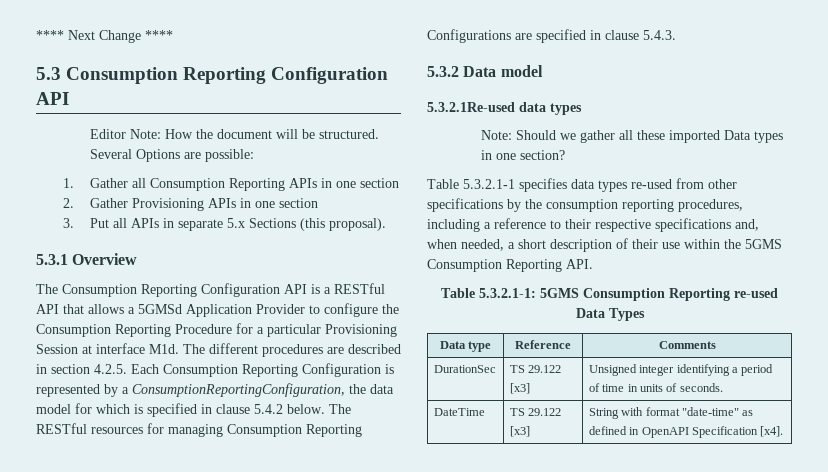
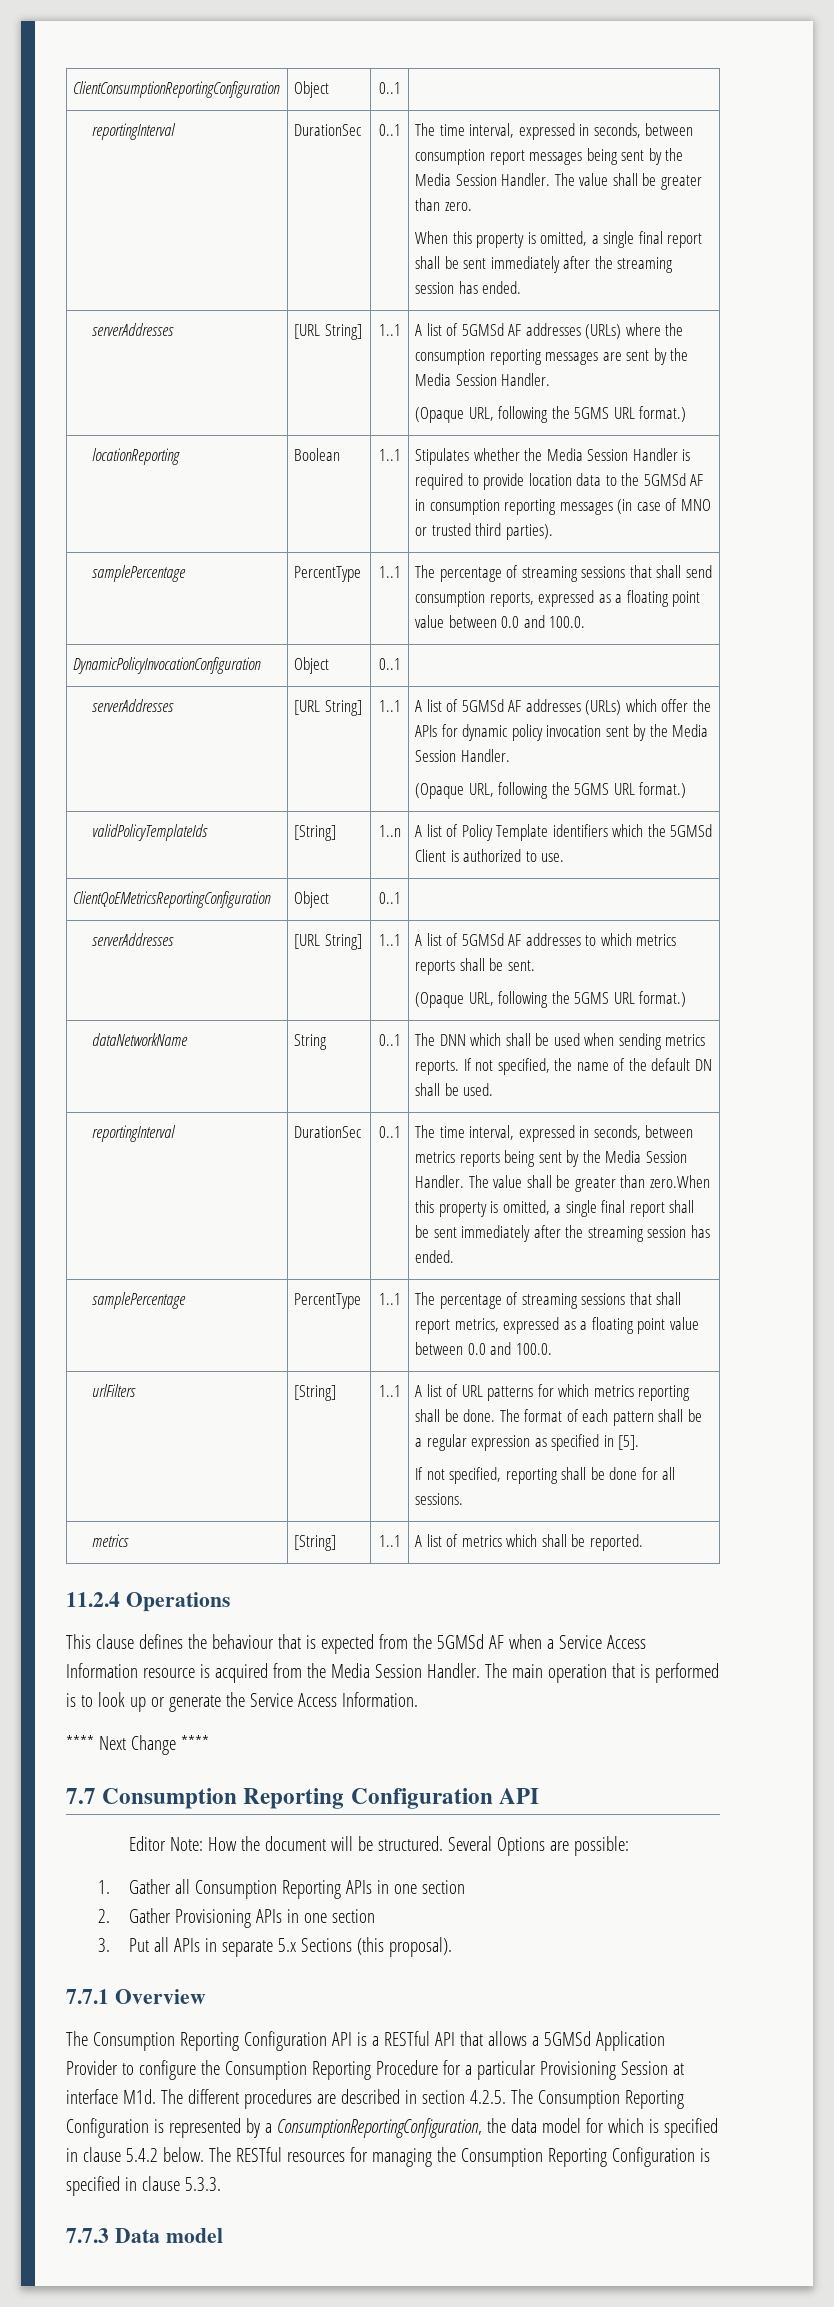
+ ClientConsumptionReportingConfiguration | Object | 0..1 |
+ reportingInterval | DurationSec | 0..1 | The time interval, expressed in seconds, between consumption report messages being sent by the Media Session Handler. The value shall be greater than zero.
+ When this property is omitted, a single final report shall be sent immediately after the streaming session has ended.
+ serverAddresses | [URL String] | 1..1 | A list of 5GMSd AF addresses (URLs) where the consumption reporting messages are sent by the Media Session Handler.
+ (Opaque URL, following the 5GMS URL format.)
+ locationReporting | Boolean | 1..1 | Stipulates whether the Media Session Handler is required to provide location data to the 5GMSd AF in consumption reporting messages (in case of MNO or trusted third parties).
+ samplePercentage | PercentType | 1..1 | The percentage of streaming sessions that shall send consumption reports, expressed as a floating point value between 0.0 and 100.0.
+ DynamicPolicyInvocationConfiguration | Object | 0..1 |
+ serverAddresses | [URL String] | 1..1 | A list of 5GMSd AF addresses (URLs) which offer the APIs for dynamic policy invocation sent by the Media Session Handler.
+ (Opaque URL, following the 5GMS URL format.)
+ validPolicyTemplateIds | [String] | 1..n | A list of Policy Template identifiers which the 5GMSd Client is authorized to use.
+ ClientQoEMetricsReportingConfiguration | Object | 0..1 |
+ serverAddresses | [URL String] | 1..1 | A list of 5GMSd AF addresses to which metrics reports shall be sent.
+ (Opaque URL, following the 5GMS URL format.)
+ dataNetworkName | String | 0..1 | The DNN which shall be used when sending metrics reports. If not specified, the name of the default DN shall be used.
+ reportingInterval | DurationSec | 0..1 | The time interval, expressed in seconds, between metrics reports being sent by the Media Session Handler. The value shall be greater than zero.When this property is omitted, a single final report shall be sent immediately after the streaming session has ended.
+ samplePercentage | PercentType | 1..1 | The percentage of streaming sessions that shall report metrics, expressed as a floating point value between 0.0 and 100.0.
+ urlFilters | [String] | 1..1 | A list of URL patterns for which metrics reporting shall be done. The format of each pattern shall be a regular expression as specified in [5].
+ If not specified, reporting shall be done for all sessions.
+ metrics | [String] | 1..1 | A list of metrics which shall be reported.
+ 11.2.4 Operations
+ This clause defines the behaviour that is expected from the 5GMSd AF when a Service Access Information resource is acquired from the Media Session Handler. The main operation that is performed is to look up or generate the Service Access Information.
- 5.3 Consumption Reporting Configuration API
+ 7.7 Consumption Reporting Configuration API
- 5.3.1 Overview
+ 7.7.1 Overview
- The Consumption Reporting Configuration API is a RESTful API that allows a 5GMSd Application Provider to configure the Consumption Reporting Procedure for a particular Provisioning Session at interface M1d. The different procedures are described in section 4.2.5. Each Consumption Reporting Configuration is represented by a ConsumptionReportingConfiguration, the data model for which is specified in clause 5.4.2 below.
+ The Consumption Reporting Configuration API is a RESTful API that allows a 5GMSd Application Provider to configure the Consumption Reporting Procedure for a particular Provisioning Session at interface M1d. The different procedures are described in section 4.2.5. The Consumption Reporting Configuration is represented by a ConsumptionReportingConfiguration, the data model for which is specified in clause 5.4.2 below.
- The RESTful resources for managing Consumption Reporting Configurations are specified in clause 5.4.3.
- 5.3.2 Data model
+ The RESTful resources for managing the Consumption Reporting Configuration is specified in clause 5.3.3.
+ 7.7.3 Data model
- 5.3.2.1Re-used data types
- Note: Should we gather all these imported Data types in one section?
- Table 5.3.2.1-1 specifies data types re-used from other specifications by the consumption reporting procedures, including a reference to their respective specifications and, when needed, a short description of their use within the 5GMS Consumption Reporting API.
- Table 5.3.2.1-1: 5GMS Consumption Reporting re-used Data Types
- Data type | Reference | Comments
- DurationSec | TS 29.122 [x3] | Unsigned integer identifying a period of time in units of seconds.
- DateTime | TS 29.122 [x3] | String with format "date-time" as defined in OpenAPI Specification [x4].

